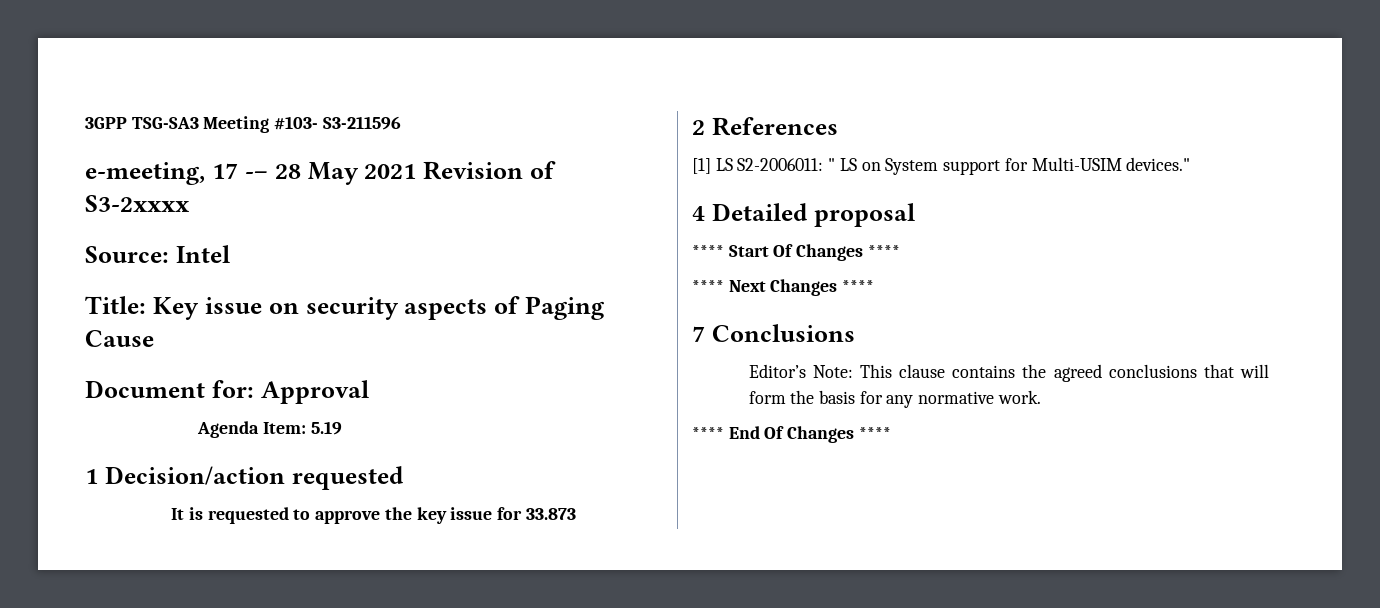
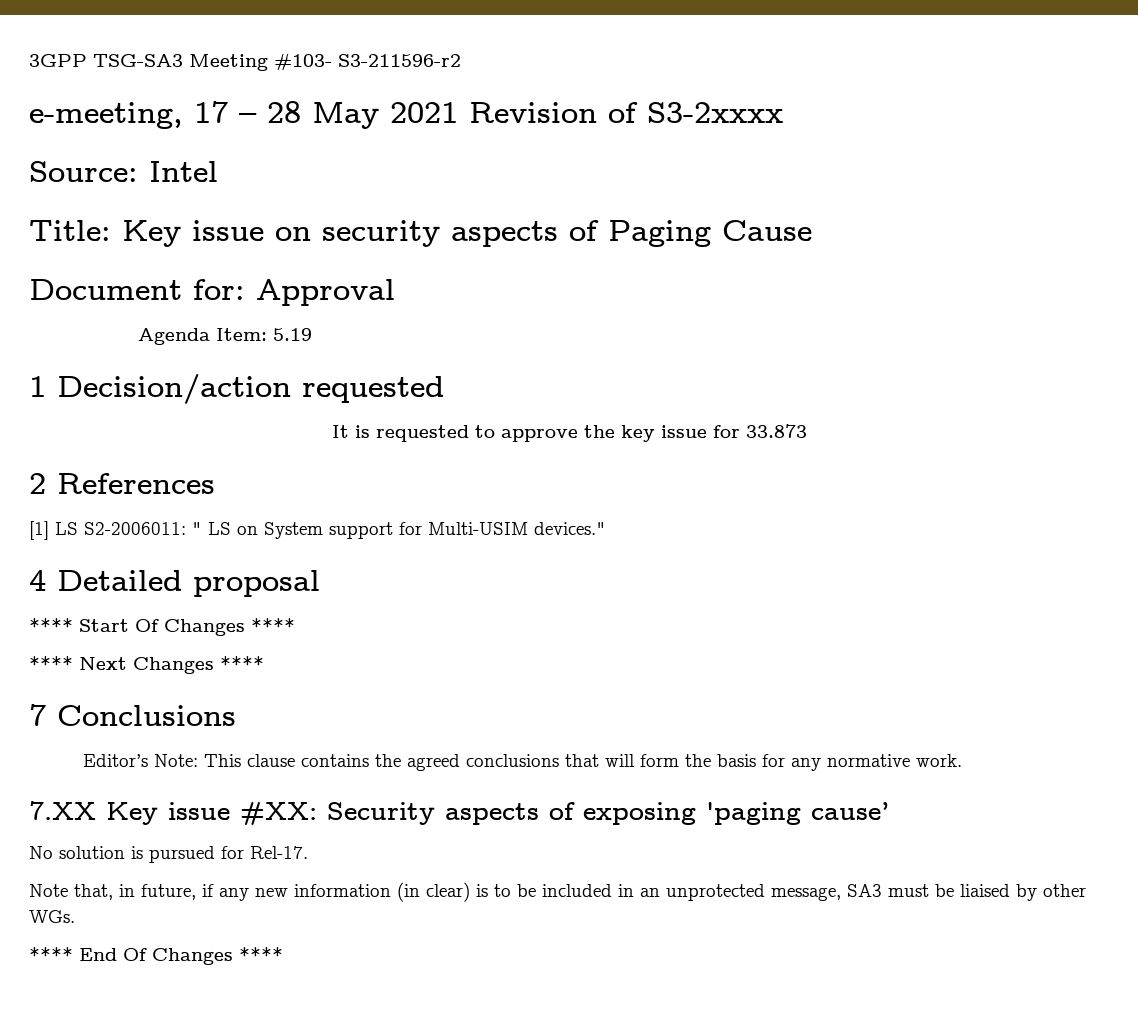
- 3GPP TSG-SA3 Meeting #103- S3-211596
+ 3GPP TSG-SA3 Meeting #103- S3-211596-r2
- e-meeting, 17 -– 28 May 2021 Revision of S3-2xxxx
+ e-meeting, 17 – 28 May 2021 Revision of S3-2xxxx
+ 7.XX Key issue #XX: Security aspects of exposing 'paging cause’
+ No solution is pursued for Rel-17.
+ Note that, in future, if any new information (in clear) is to be included in an unprotected message, SA3 must be liaised by other WGs.

